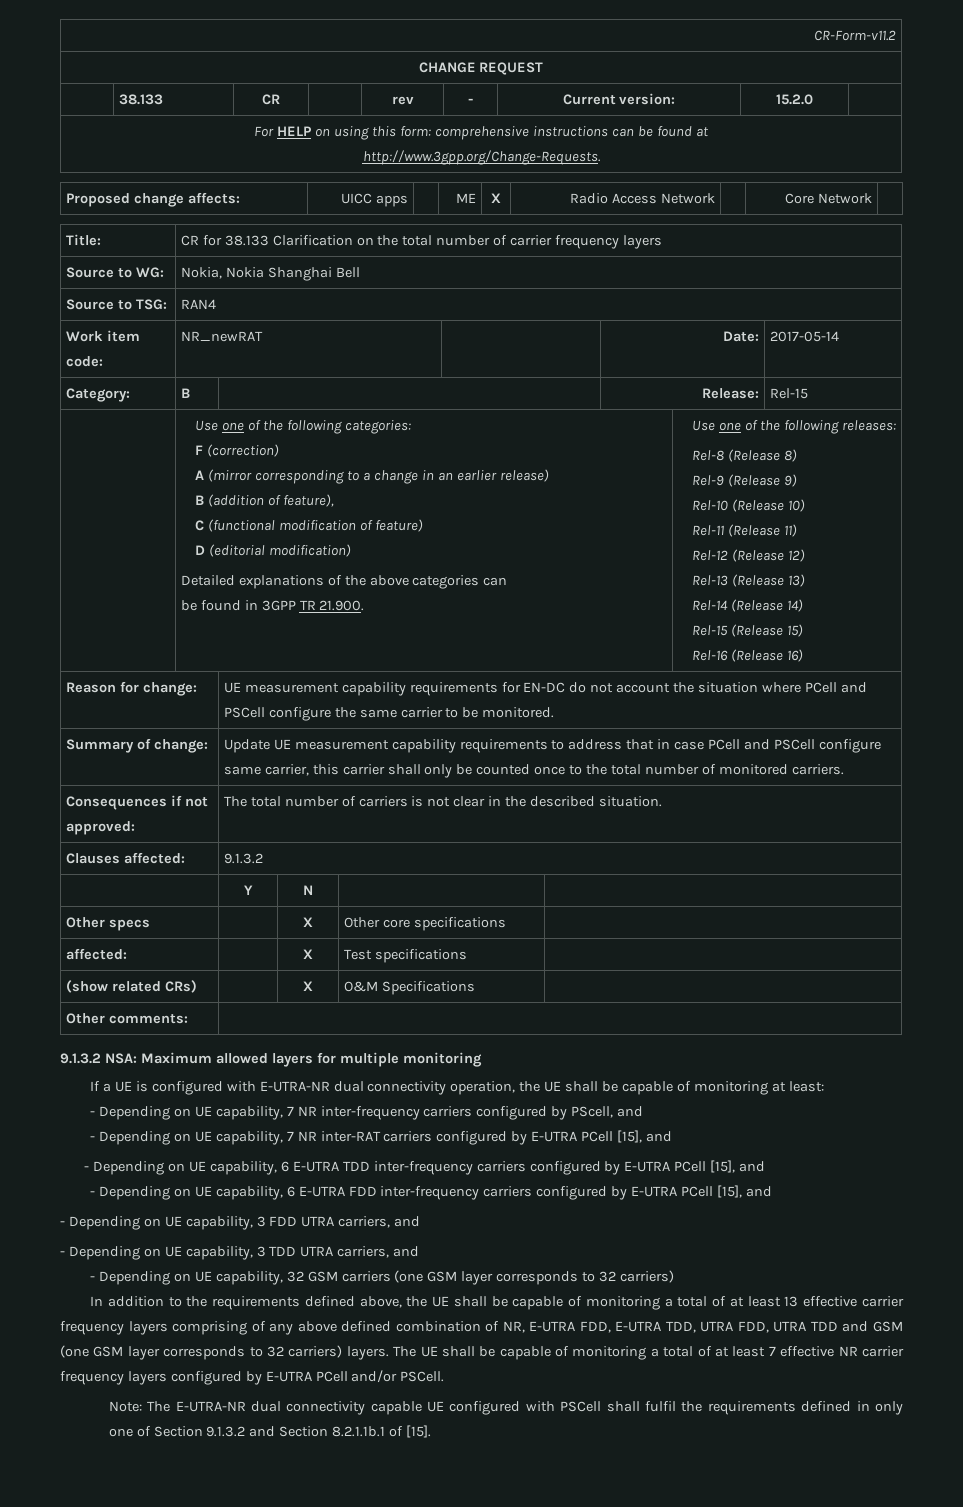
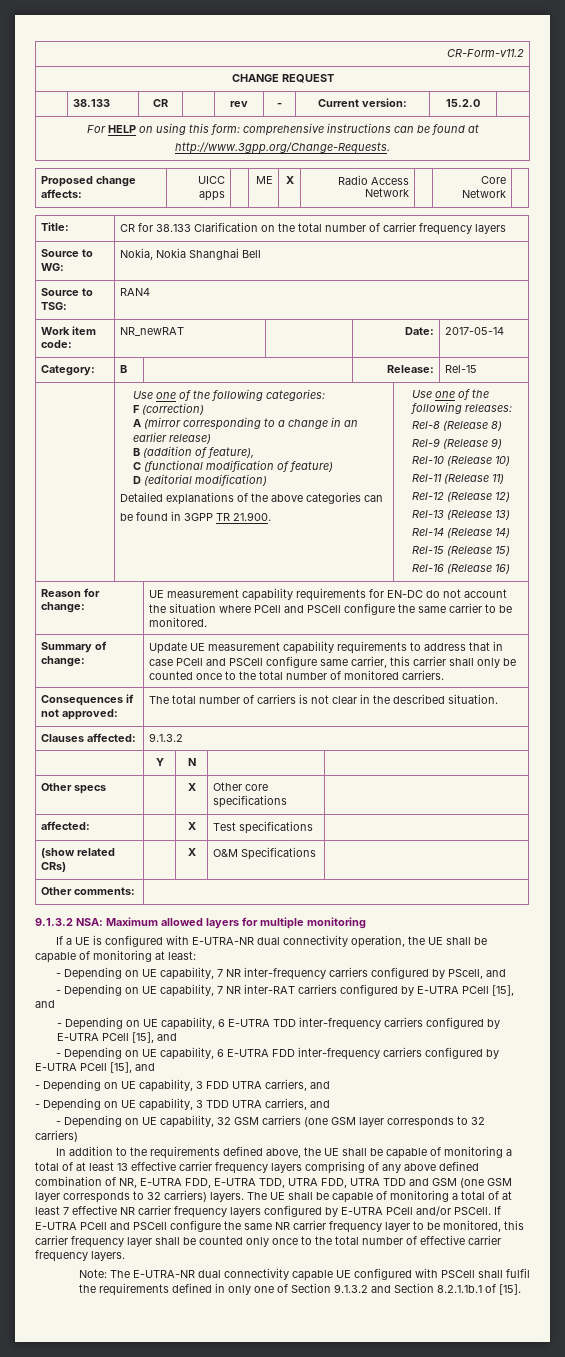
+ If E-UTRA PCell and PSCell configure the same NR carrier frequency layer to be monitored, this carrier frequency layer shall be counted only once to the total number of effective carrier frequency layers.

